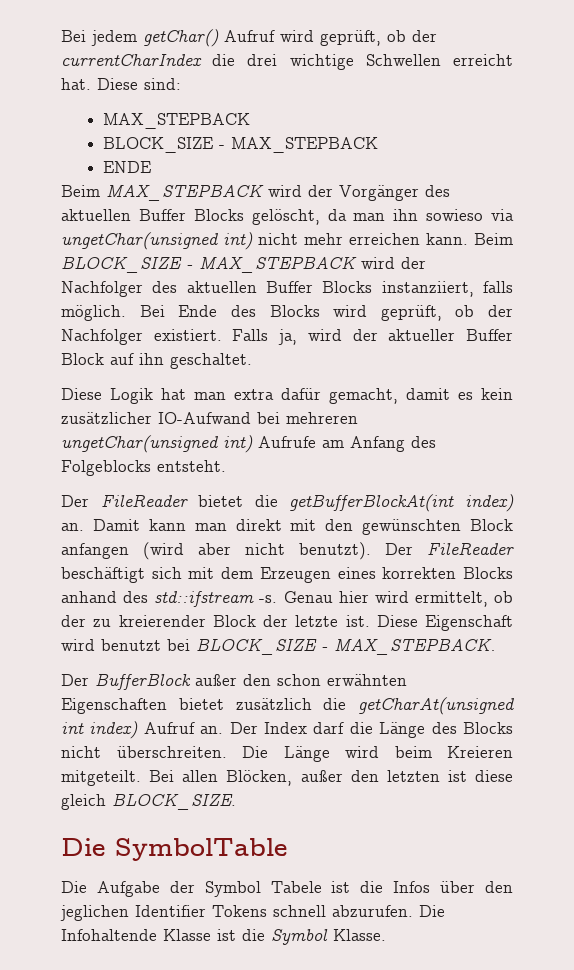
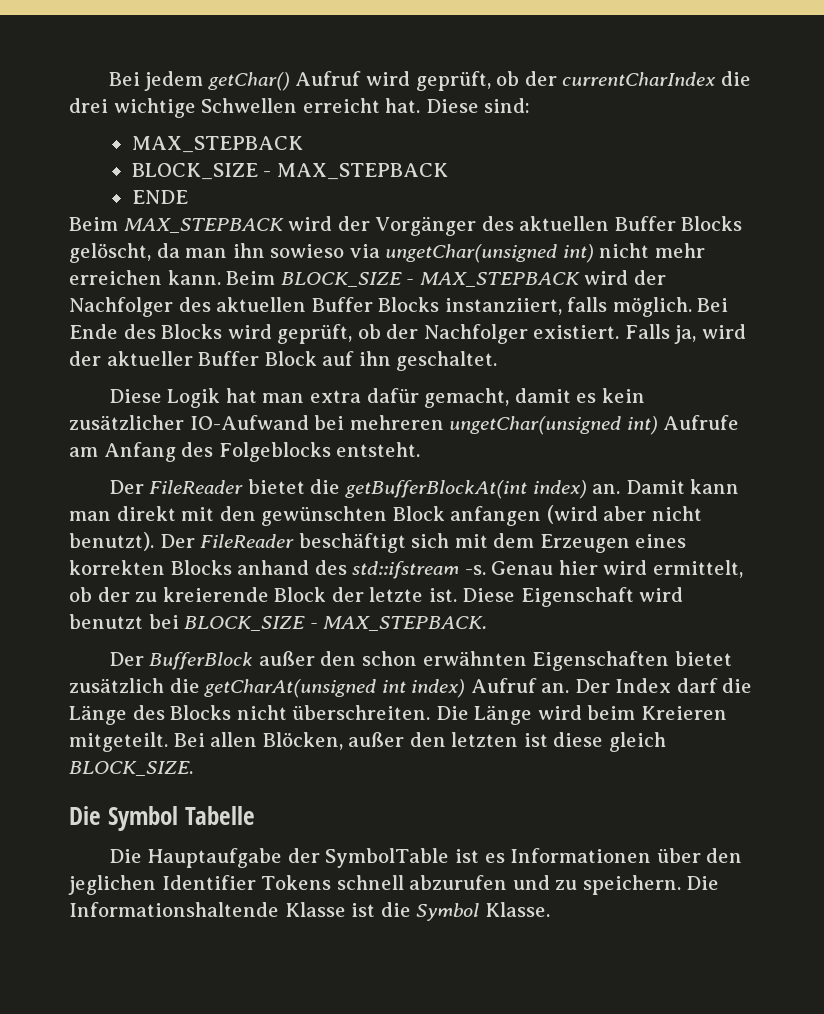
- Genau hier wird ermittelt, ob der zu kreierender Block der letzte ist.
+ Genau hier wird ermittelt, ob der zu kreierende Block der letzte ist.
- Die SymbolTable
- Die Aufgabe der Symbol Tabele ist die Infos über den jeglichen Identifier Tokens schnell abzurufen. Die Infohaltende Klasse ist die Symbol Klasse.
+ Die Symbol Tabelle
+ Die Hauptaufgabe der SymbolTable ist es Informationen über den jeglichen Identifier Tokens schnell abzurufen und zu speichern. Die Informationshaltende Klasse ist die Symbol Klasse.

